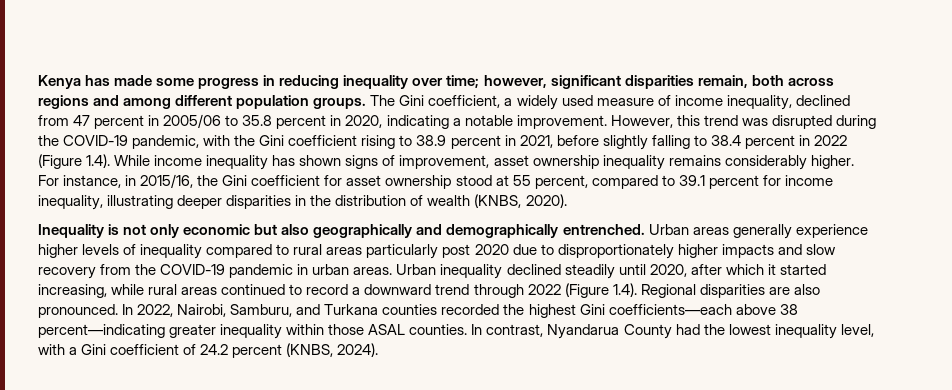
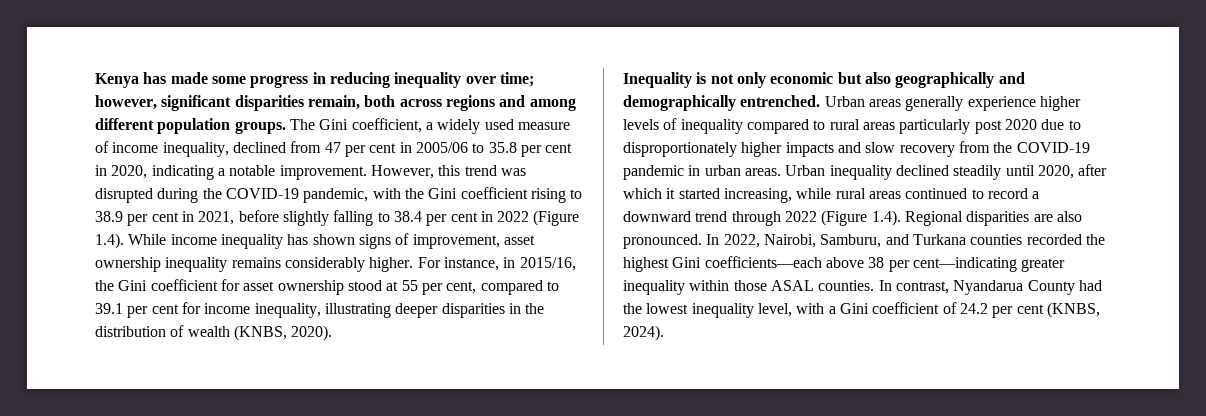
- The Gini coefficient, a widely used measure of income inequality, declined from 47 percent in 2005/06 to 35.8 percent in 2020, indicating a notable improvement.
+ The Gini coefficient, a widely used measure of income inequality, declined from 47 per cent in 2005/06 to 35.8 per cent in 2020, indicating a notable improvement.
- However, this trend was disrupted during the COVID-19 pandemic, with the Gini coefficient rising to 38.9 percent in 2021, before slightly falling to 38.4 percent in 2022 (Figure 1.4). While income inequality has shown signs of improvement, asset ownership inequality remains considerably higher.
+ However, this trend was disrupted during the COVID-19 pandemic, with the Gini coefficient rising to 38.9 per cent in 2021, before slightly falling to 38.4 per cent in 2022 (Figure 1.4). While income inequality has shown signs of improvement, asset ownership inequality remains considerably higher.
- For instance, in 2015/16, the Gini coefficient for asset ownership stood at 55 percent, compared to 39.1 percent for income inequality, illustrating deeper disparities in the distribution of wealth (KNBS, 2020).
+ For instance, in 2015/16, the Gini coefficient for asset ownership stood at 55 per cent, compared to 39.1 per cent for income inequality, illustrating deeper disparities in the distribution of wealth (KNBS, 2020).
- In 2022, Nairobi, Samburu, and Turkana counties recorded the highest Gini coefficients—each above 38 percent—indicating greater inequality within those ASAL counties.
+ In 2022, Nairobi, Samburu, and Turkana counties recorded the highest Gini coefficients—each above 38 per cent—indicating greater inequality within those ASAL counties.
- In contrast, Nyandarua County had the lowest inequality level, with a Gini coefficient of 24.2 percent (KNBS, 2024).
+ In contrast, Nyandarua County had the lowest inequality level, with a Gini coefficient of 24.2 per cent (KNBS, 2024).

